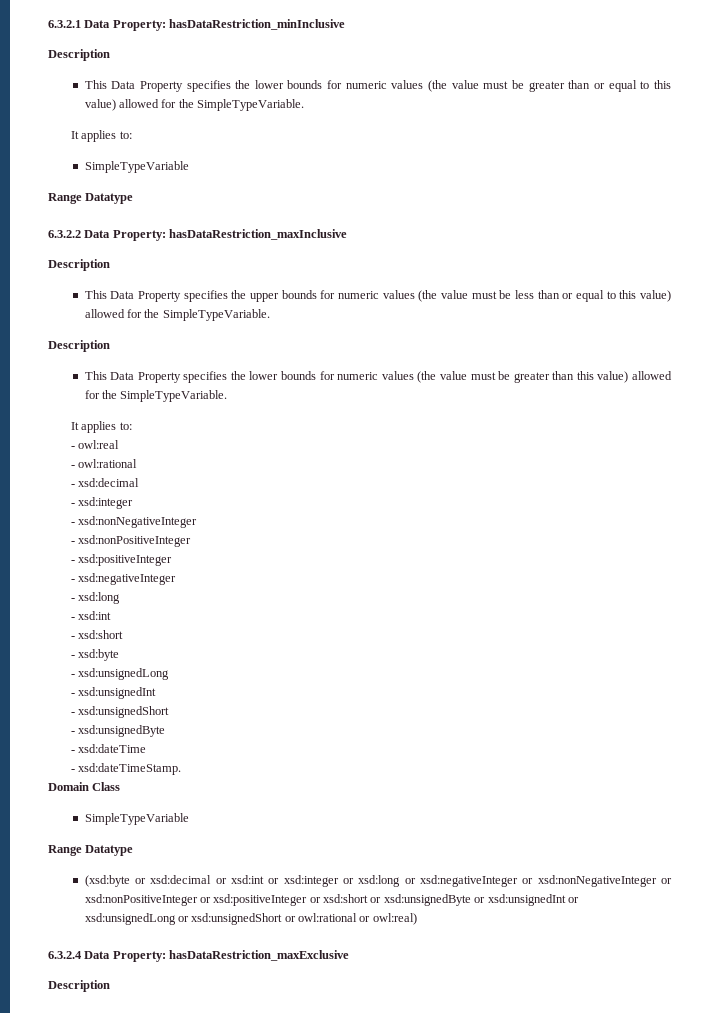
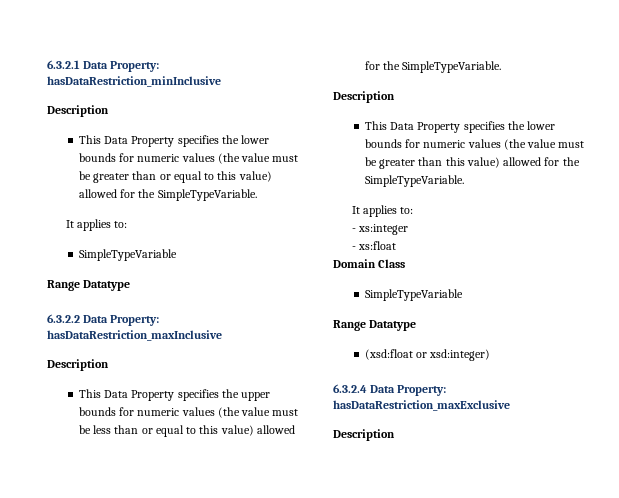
- - owl:real
- - owl:rational
- - xsd:decimal
- - xsd:integer
- - xsd:nonNegativeInteger
- - xsd:nonPositiveInteger
- - xsd:positiveInteger
- - xsd:negativeInteger
- - xsd:long
- - xsd:int
- - xsd:short
- - xsd:byte
- - xsd:unsignedLong
- - xsd:unsignedInt
- - xsd:unsignedShort
- - xsd:unsignedByte
- - xsd:dateTime
- - xsd:dateTimeStamp.
+ - xs:integer
+ - xs:float
- (xsd:byte or xsd:decimal or xsd:int or xsd:integer or xsd:long or xsd:negativeInteger or xsd:nonNegativeInteger or xsd:nonPositiveInteger or xsd:positiveInteger or xsd:short or xsd:unsignedByte or xsd:unsignedInt or xsd:unsignedLong or xsd:unsignedShort or owl:rational or owl:real)
+ (xsd:float or xsd:integer)

